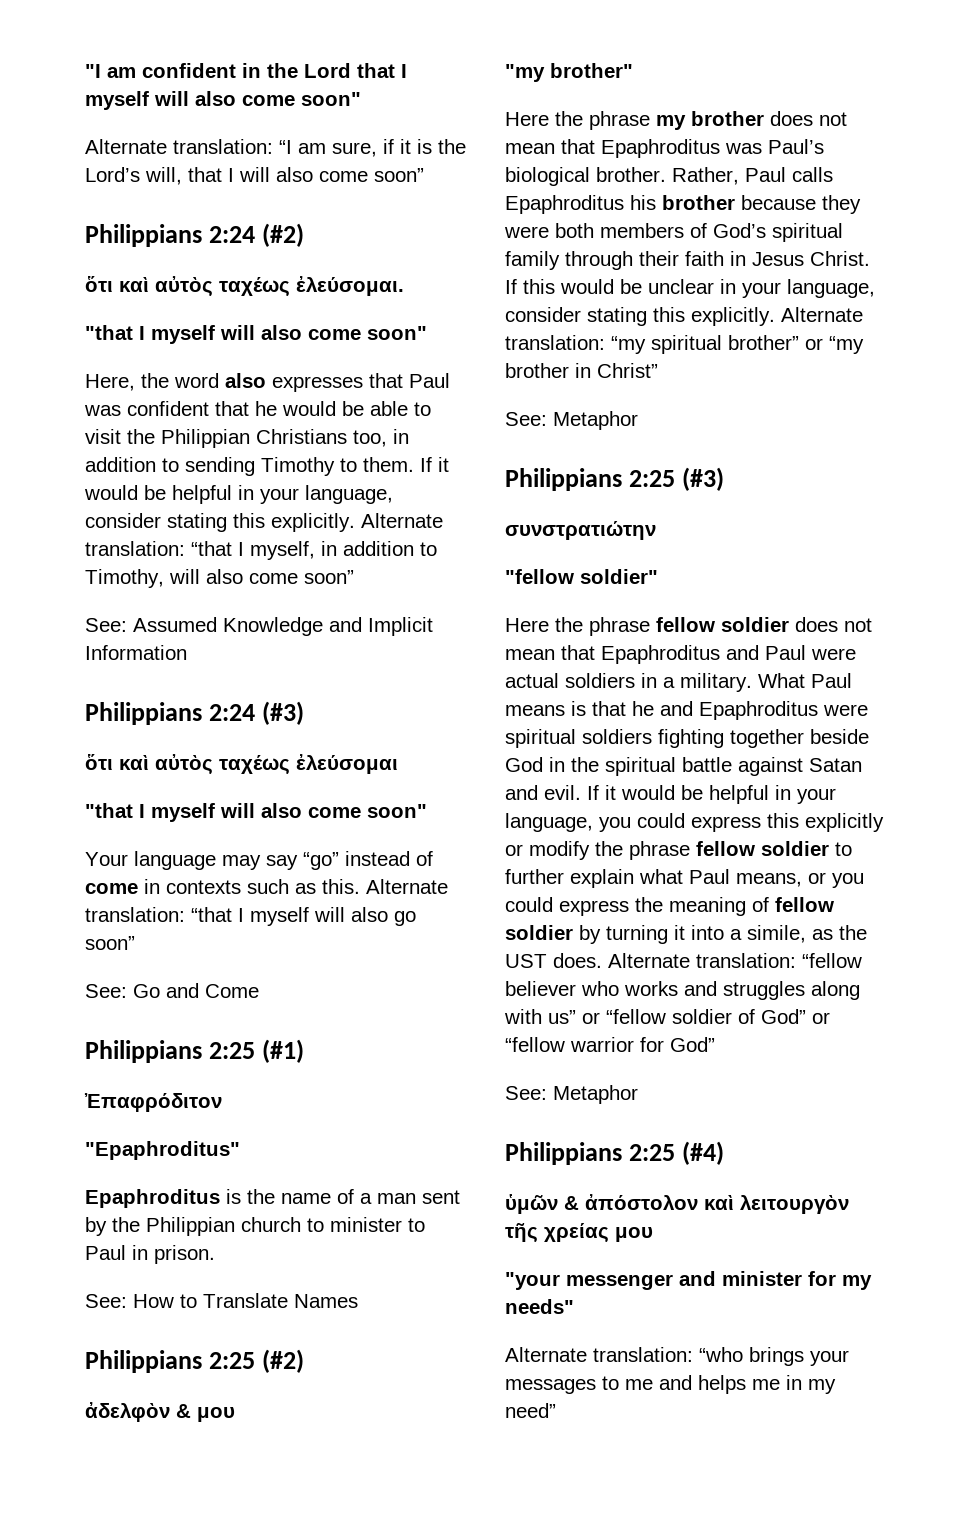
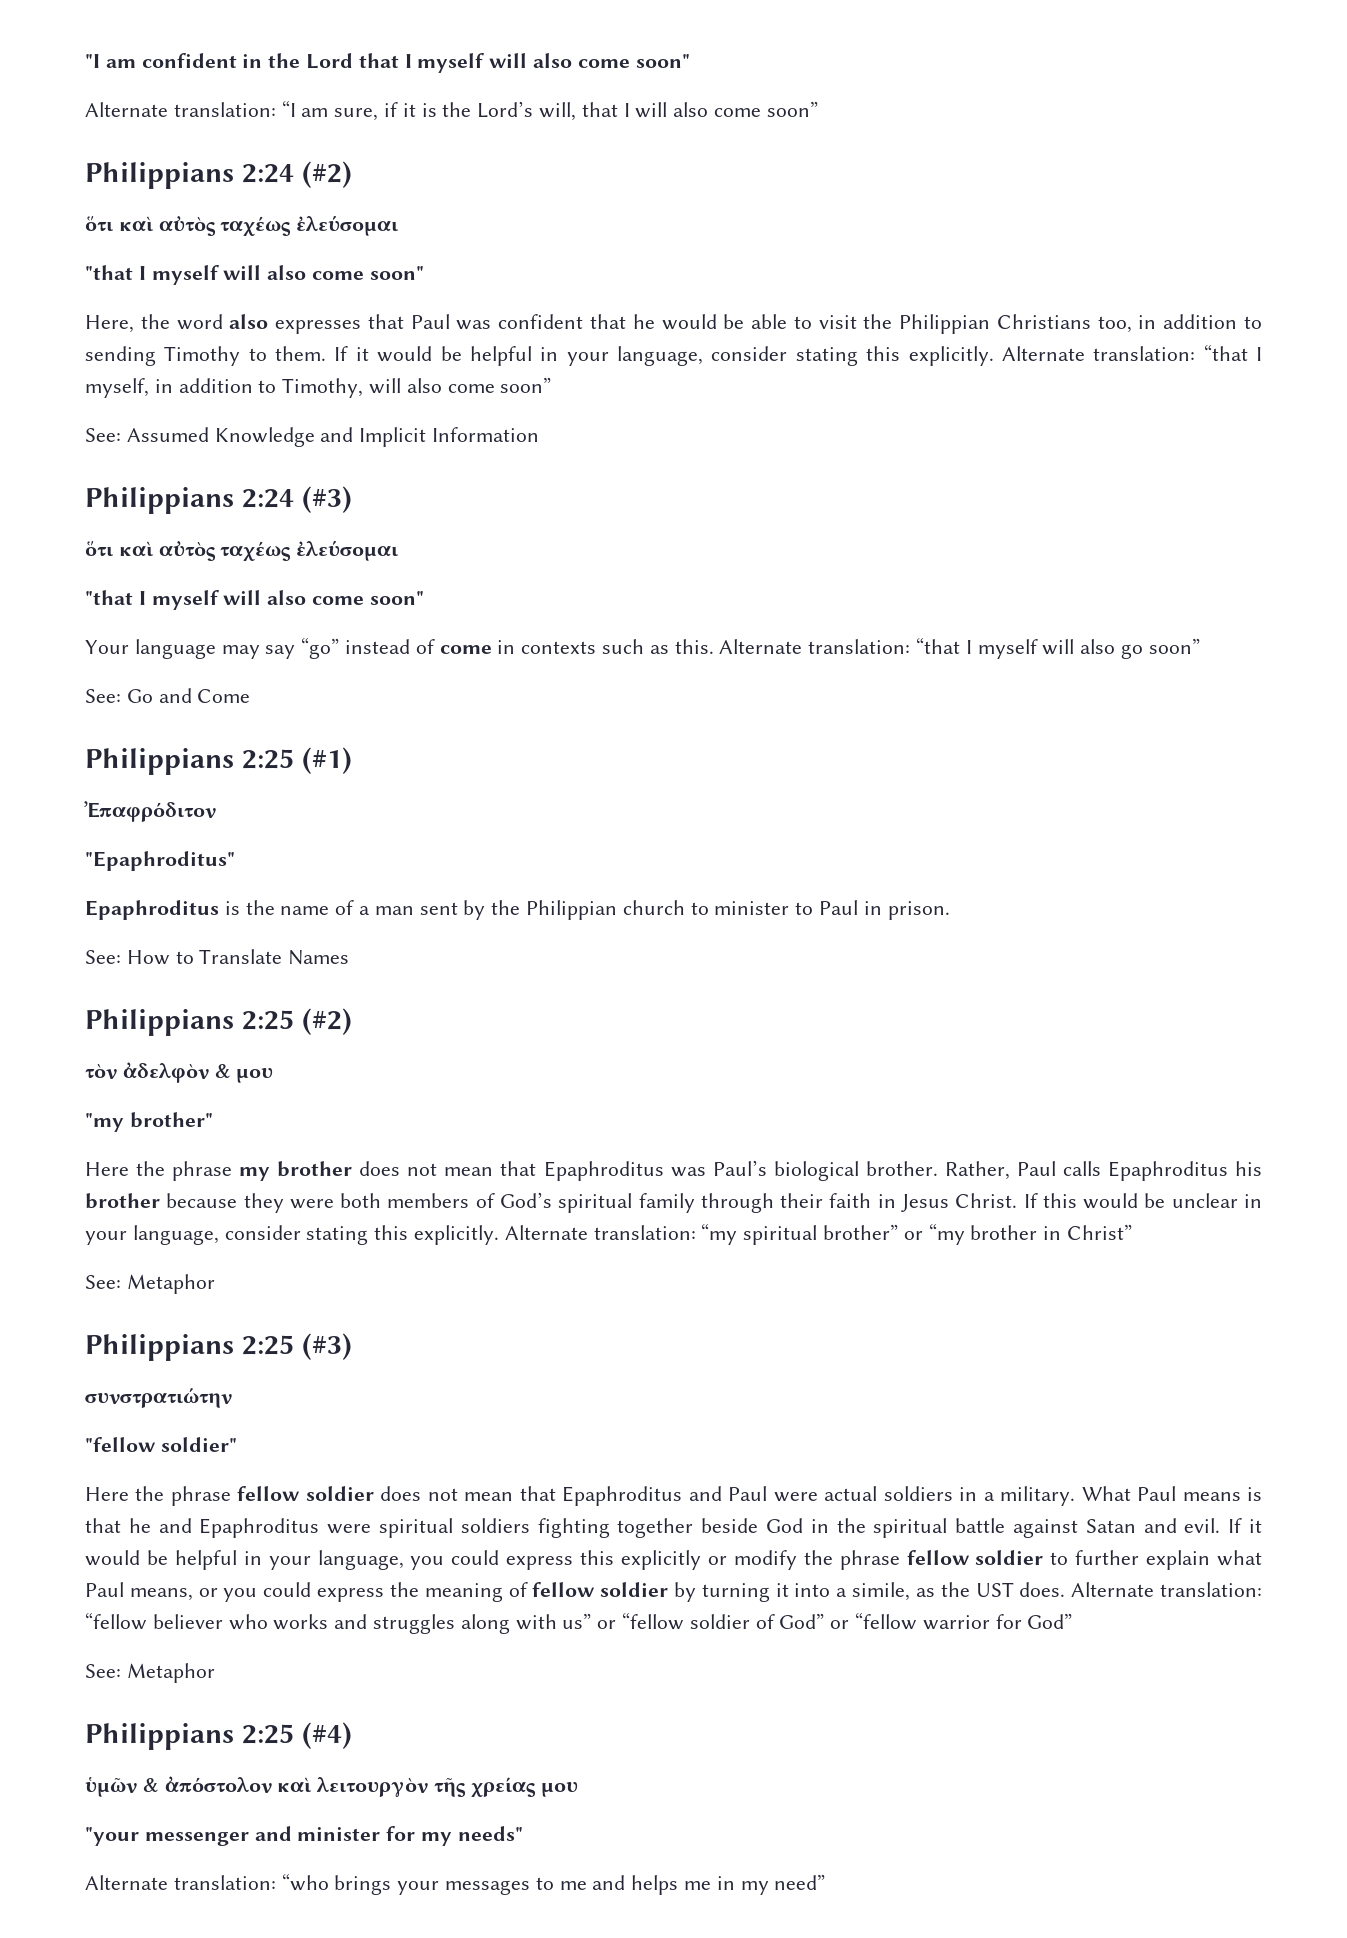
  Philippians 2:24 (#2)
- ὅτι καὶ αὐτὸς ταχέως ἐλεύσομαι.
+ ὅτι καὶ αὐτὸς ταχέως ἐλεύσομαι
- ἀδελφὸν & μου
+ τὸν ἀδελφὸν & μου

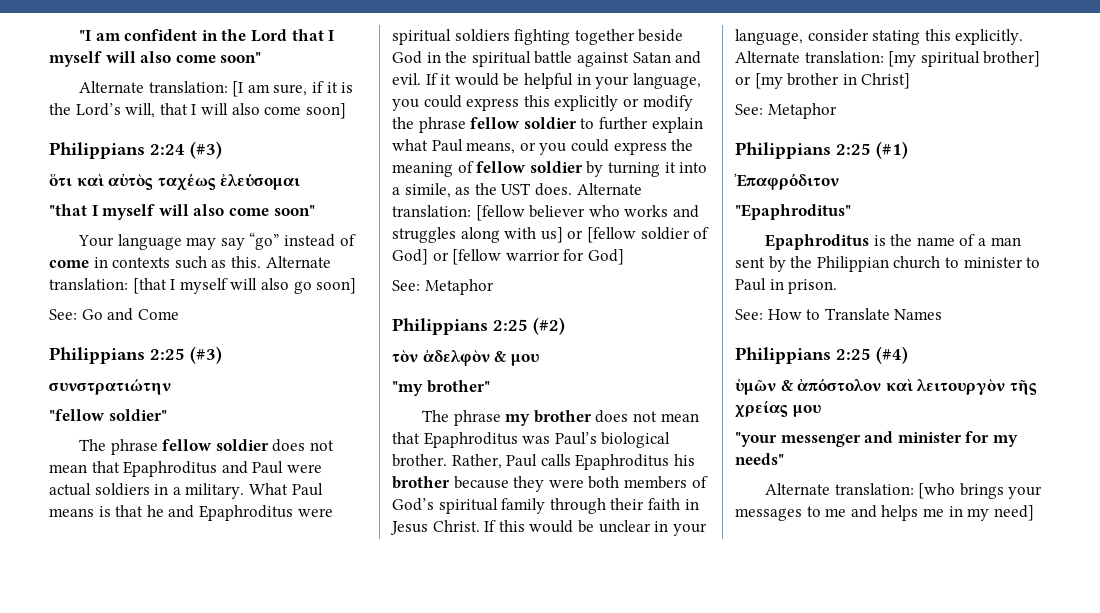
- Alternate translation: “I am sure, if it is the Lord’s will, that I will also come soon”
- Philippians 2:24 (#2)
- ὅτι καὶ αὐτὸς ταχέως ἐλεύσομαι
- "that I myself will also come soon"
- Here, the word also expresses that Paul was confident that he would be able to visit the Philippian Christians too, in addition to sending Timothy to them. If it would be helpful in your language, consider stating this explicitly. Alternate translation: “that I myself, in addition to Timothy, will also come soon”
- See: Assumed Knowledge and Implicit Information
+ Alternate translation: [I am sure, if it is the Lord’s will, that I will also come soon]
- Alternate translation: “that I myself will also go soon”
+ Alternate translation: [that I myself will also go soon]
- Philippians 2:25 (#1)
- Ἐπαφρόδιτον
- "Epaphroditus"
- Epaphroditus is the name of a man sent by the Philippian church to minister to Paul in prison.
- See: How to Translate Names
- Philippians 2:25 (#2)
- τὸν ἀδελφὸν & μου
- "my brother"
- Here the phrase my brother does not mean that Epaphroditus was Paul’s biological brother. Rather, Paul calls Epaphroditus his brother because they were both members of God’s spiritual family through their faith in Jesus Christ. If this would be unclear in your language, consider stating this explicitly. Alternate translation: “my spiritual brother” or “my brother in Christ”
- See: Metaphor
- Here the phrase fellow soldier does not mean that Epaphroditus and Paul were actual soldiers in a military.
+ The phrase fellow soldier does not mean that Epaphroditus and Paul were actual soldiers in a military.
- Alternate translation: “fellow believer who works and struggles along with us” or “fellow soldier of God” or “fellow warrior for God”
+ Alternate translation: [fellow believer who works and struggles along with us] or [fellow soldier of God] or [fellow warrior for God]
  See: Metaphor
+ Philippians 2:25 (#2)
+ τὸν ἀδελφὸν & μου
+ "my brother"
+ The phrase my brother does not mean that Epaphroditus was Paul’s biological brother. Rather, Paul calls Epaphroditus his brother because they were both members of God’s spiritual family through their faith in Jesus Christ. If this would be unclear in your language, consider stating this explicitly. Alternate translation: [my spiritual brother] or [my brother in Christ]
+ See: Metaphor
+ Philippians 2:25 (#1)
+ Ἐπαφρόδιτον
+ "Epaphroditus"
+ Epaphroditus is the name of a man sent by the Philippian church to minister to Paul in prison.
+ See: How to Translate Names
- Alternate translation: “who brings your messages to me and helps me in my need”
+ Alternate translation: [who brings your messages to me and helps me in my need]

